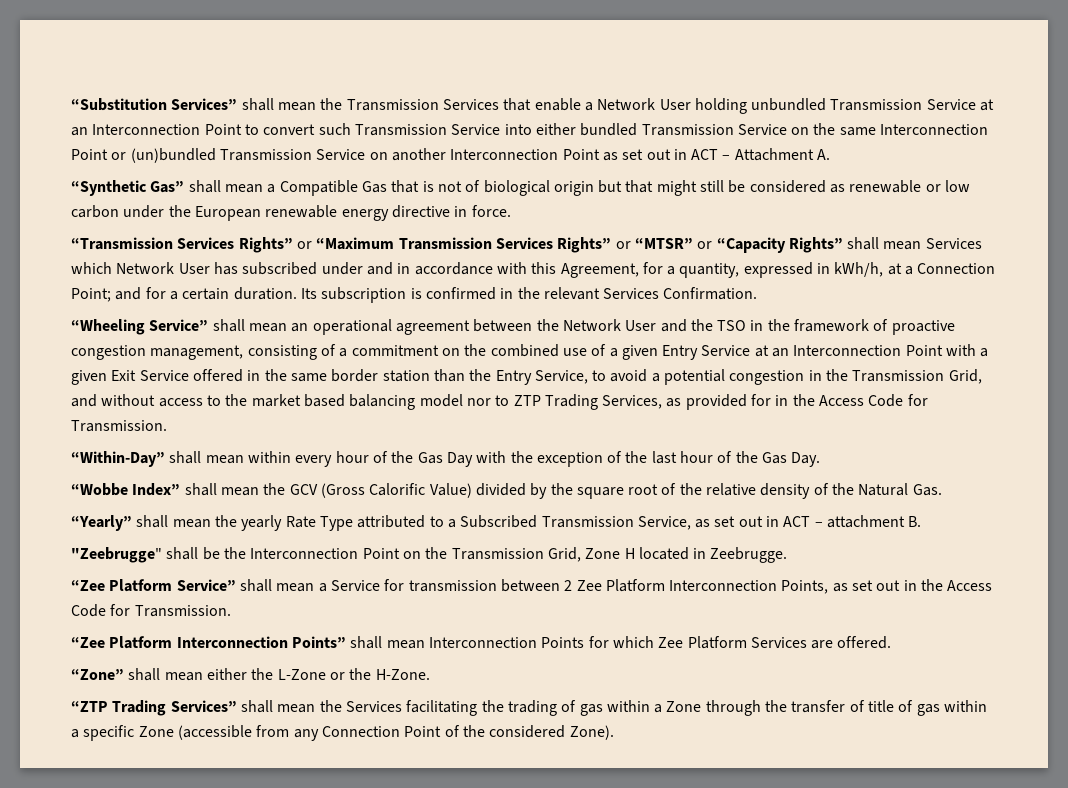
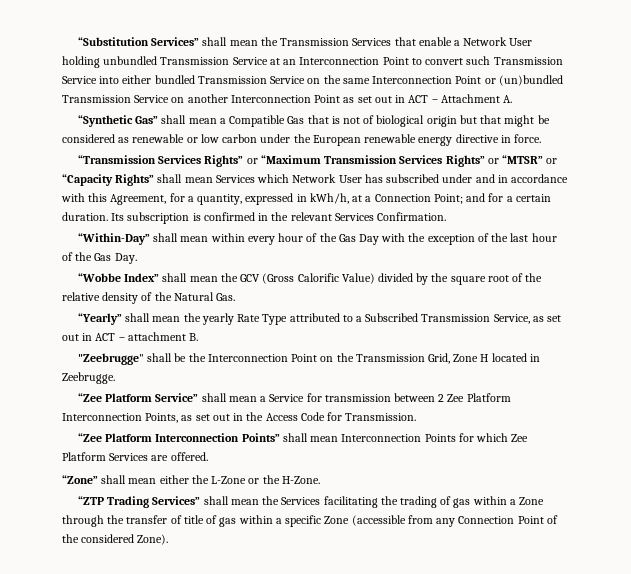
- “Synthetic Gas” shall mean a Compatible Gas that is not of biological origin but that might still be considered as renewable or low carbon under the European renewable energy directive in force.
+ “Synthetic Gas” shall mean a Compatible Gas that is not of biological origin but that might be considered as renewable or low carbon under the European renewable energy directive in force.
- “Wheeling Service” shall mean an operational agreement between the Network User and the TSO in the framework of proactive congestion management, consisting of a commitment on the combined use of a given Entry Service at an Interconnection Point with a given Exit Service offered in the same border station than the Entry Service, to avoid a potential congestion in the Transmission Grid, and without access to the market based balancing model nor to ZTP Trading Services, as provided for in the Access Code for Transmission.

